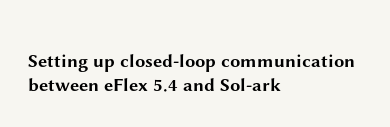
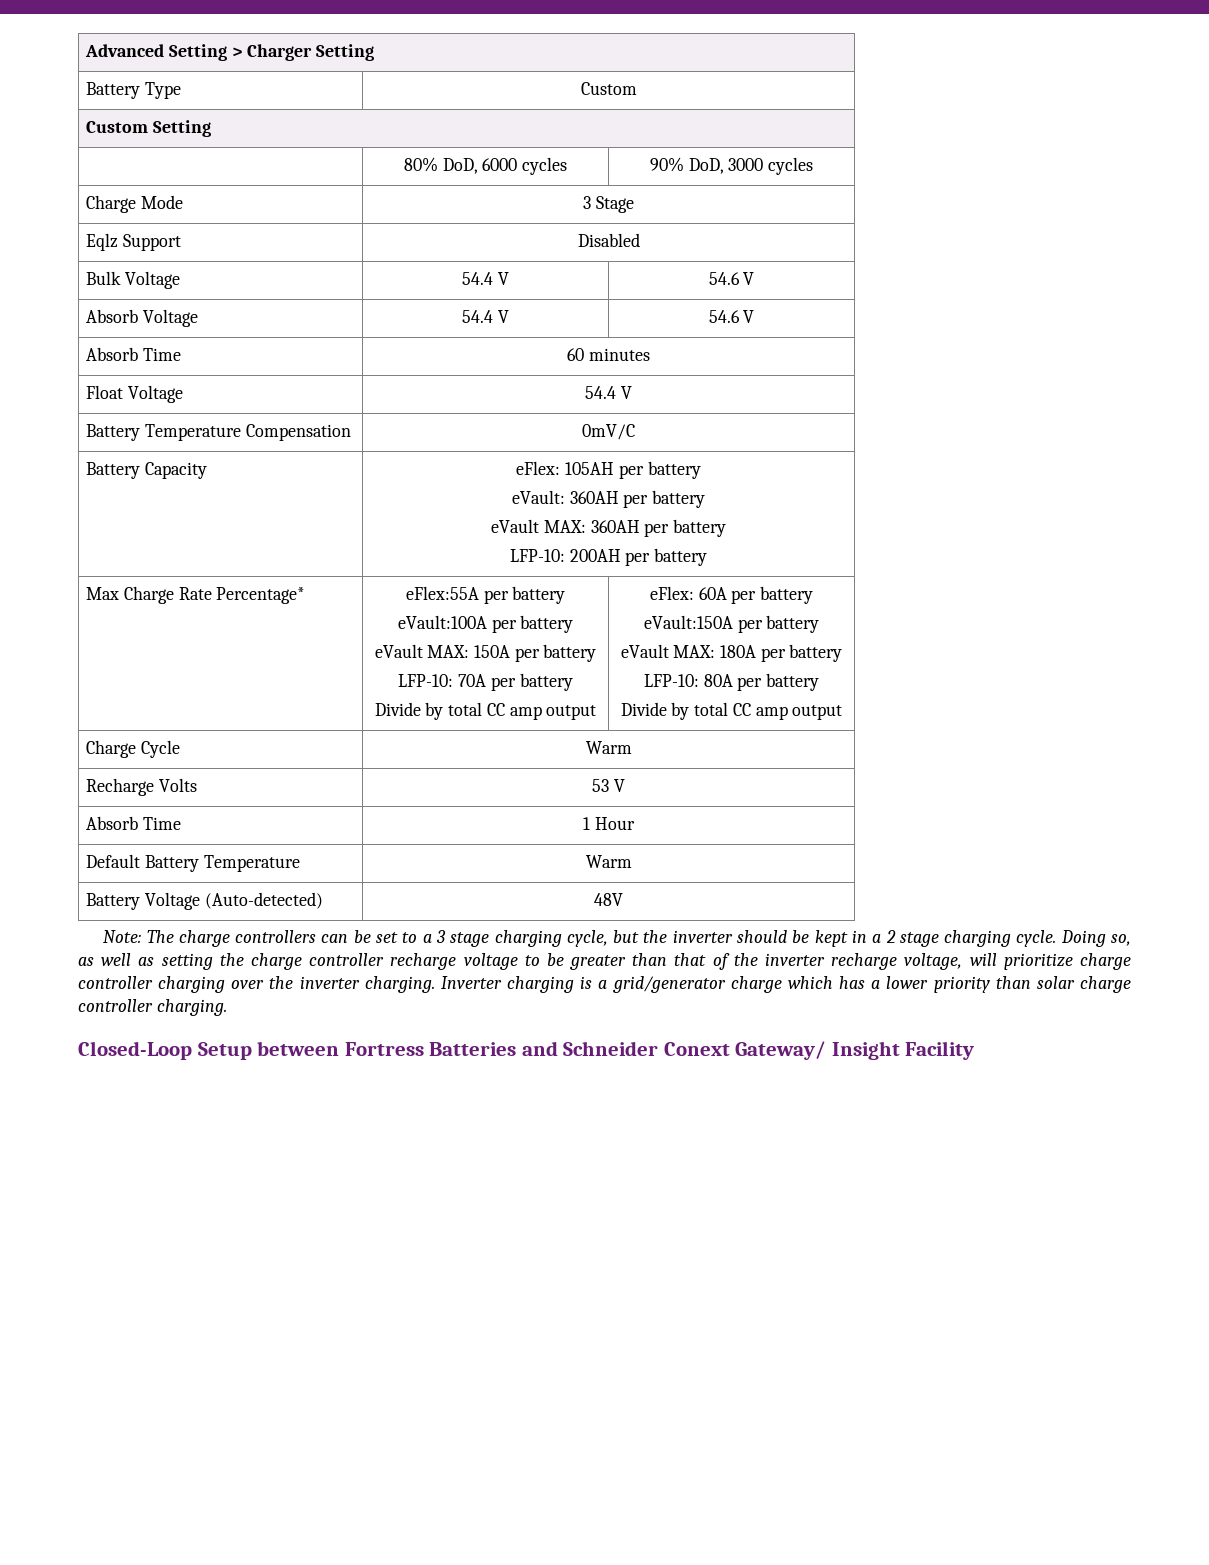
- Setting up closed-loop communication between eFlex 5.4 and Sol-ark
+ Advanced Setting > Charger Setting
+ Battery Type | Custom
+ Custom Setting
+ | 80% DoD, 6000 cycles | 90% DoD, 3000 cycles
+ Charge Mode | 3 Stage
+ Eqlz Support | Disabled
+ Bulk Voltage | 54.4 V | 54.6 V
+ Absorb Voltage | 54.4 V | 54.6 V
+ Absorb Time | 60 minutes
+ Float Voltage | 54.4 V
+ Battery Temperature Compensation | 0mV/C
+ Battery Capacity | eFlex: 105AH per battery
+ eVault: 360AH per battery
+ eVault MAX: 360AH per battery
+ LFP-10: 200AH per battery
+ Max Charge Rate Percentage* | eFlex:55A per battery
+ eVault:100A per battery
+ eVault MAX: 150A per battery
+ LFP-10: 70A per battery
+ Divide by total CC amp output | eFlex: 60A per battery
+ eVault:150A per battery
+ eVault MAX: 180A per battery
+ LFP-10: 80A per battery
+ Divide by total CC amp output
+ Charge Cycle | Warm
+ Recharge Volts | 53 V
+ Absorb Time | 1 Hour
+ Default Battery Temperature | Warm
+ Battery Voltage (Auto-detected) | 48V
+ Note: The charge controllers can be set to a 3 stage charging cycle, but the inverter should be kept in a 2 stage charging cycle. Doing so, as well as setting the charge controller recharge voltage to be greater than that of the inverter recharge voltage, will prioritize charge controller charging over the inverter charging. Inverter charging is a grid/generator charge which has a lower priority than solar charge controller charging.
+ Closed-Loop Setup between Fortress Batteries and Schneider Conext Gateway/ Insight Facility

